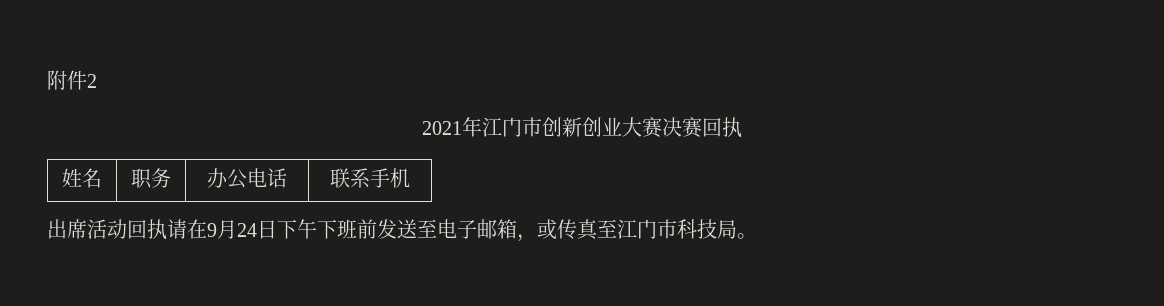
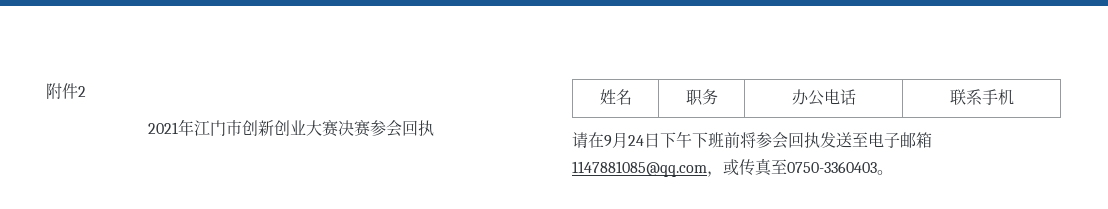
- 2021年江门市创新创业大赛决赛回执
+ 2021年江门市创新创业大赛决赛参会回执
- 出席活动回执请在9月24日下午下班前发送至电子邮箱，或传真至江门市科技局。
+ 请在9月24日下午下班前将参会回执发送至电子邮箱1147881085@qq.com，或传真至0750-3360403。

